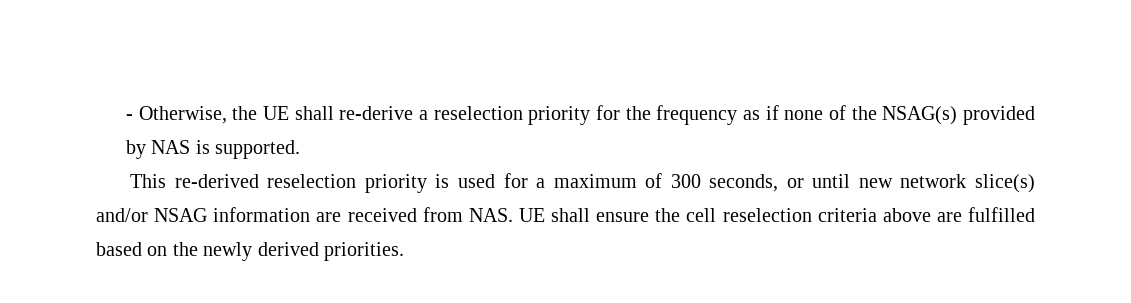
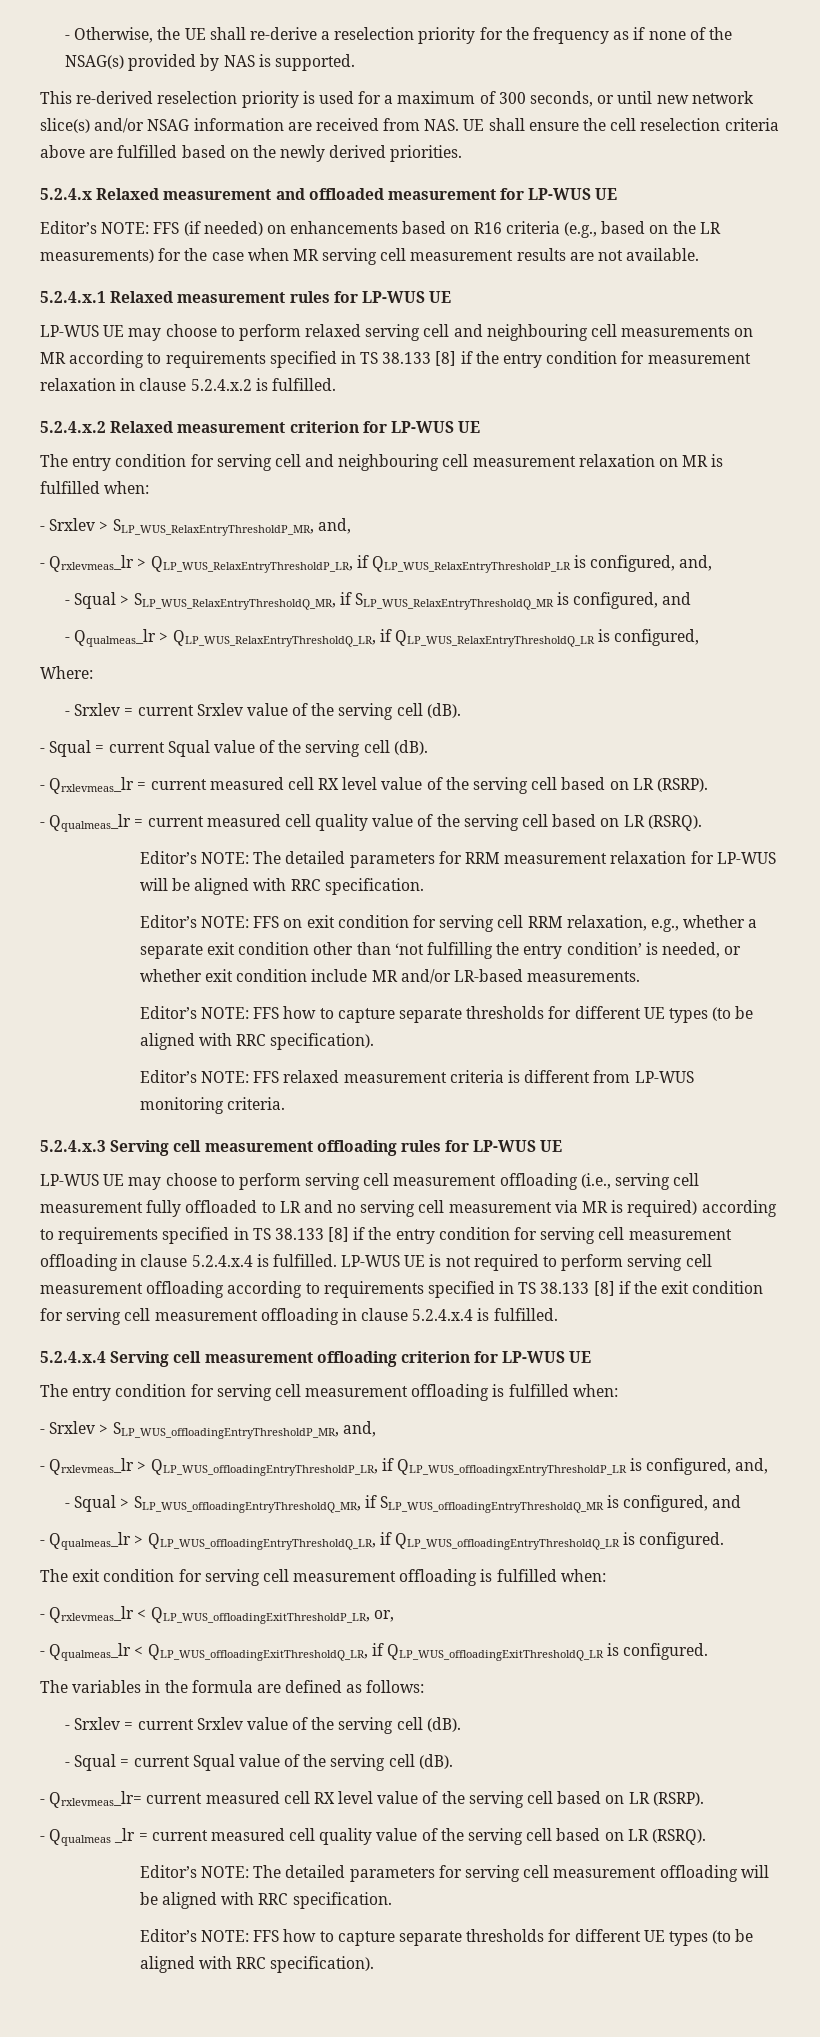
+ 5.2.4.x Relaxed measurement and offloaded measurement for LP-WUS UE
+ Editor’s NOTE: FFS (if needed) on enhancements based on R16 criteria (e.g., based on the LR measurements) for the case when MR serving cell measurement results are not available.
+ 5.2.4.x.1 Relaxed measurement rules for LP-WUS UE
+ LP-WUS UE may choose to perform relaxed serving cell and neighbouring cell measurements on MR according to requirements specified in TS 38.133 [8] if the entry condition for measurement relaxation in clause 5.2.4.x.2 is fulfilled.
+ 5.2.4.x.2 Relaxed measurement criterion for LP-WUS UE
+ The entry condition for serving cell and neighbouring cell measurement relaxation on MR is fulfilled when:
+ - Srxlev > SLP_WUS_RelaxEntryThresholdP_MR, and,
+ - Qrxlevmeas_lr > QLP_WUS_RelaxEntryThresholdP_LR, if QLP_WUS_RelaxEntryThresholdP_LR is configured, and,
+ - Squal > SLP_WUS_RelaxEntryThresholdQ_MR, if SLP_WUS_RelaxEntryThresholdQ_MR is configured, and
+ - Qqualmeas_lr > QLP_WUS_RelaxEntryThresholdQ_LR, if QLP_WUS_RelaxEntryThresholdQ_LR is configured,
+ Where:
+ - Srxlev = current Srxlev value of the serving cell (dB).
+ - Squal = current Squal value of the serving cell (dB).
+ - Qrxlevmeas_lr = current measured cell RX level value of the serving cell based on LR (RSRP).
+ - Qqualmeas_lr = current measured cell quality value of the serving cell based on LR (RSRQ).
+ Editor’s NOTE: The detailed parameters for RRM measurement relaxation for LP-WUS will be aligned with RRC specification.
+ Editor’s NOTE: FFS on exit condition for serving cell RRM relaxation, e.g., whether a separate exit condition other than ‘not fulfilling the entry condition’ is needed, or whether exit condition include MR and/or LR-based measurements.
+ Editor’s NOTE: FFS how to capture separate thresholds for different UE types (to be aligned with RRC specification).
+ Editor’s NOTE: FFS relaxed measurement criteria is different from LP-WUS monitoring criteria.
+ 5.2.4.x.3 Serving cell measurement offloading rules for LP-WUS UE
+ LP-WUS UE may choose to perform serving cell measurement offloading (i.e., serving cell measurement fully offloaded to LR and no serving cell measurement via MR is required) according to requirements specified in TS 38.133 [8] if the entry condition for serving cell measurement offloading in clause 5.2.4.x.4 is fulfilled. LP-WUS UE is not required to perform serving cell measurement offloading according to requirements specified in TS 38.133 [8] if the exit condition for serving cell measurement offloading in clause 5.2.4.x.4 is fulfilled.
+ 5.2.4.x.4 Serving cell measurement offloading criterion for LP-WUS UE
+ The entry condition for serving cell measurement offloading is fulfilled when:
+ - Srxlev > SLP_WUS_offloadingEntryThresholdP_MR, and,
+ - Qrxlevmeas_lr > QLP_WUS_offloadingEntryThresholdP_LR, if QLP_WUS_offloadingxEntryThresholdP_LR is configured, and,
+ - Squal > SLP_WUS_offloadingEntryThresholdQ_MR, if SLP_WUS_offloadingEntryThresholdQ_MR is configured, and
+ - Qqualmeas_lr > QLP_WUS_offloadingEntryThresholdQ_LR, if QLP_WUS_offloadingEntryThresholdQ_LR is configured.
+ The exit condition for serving cell measurement offloading is fulfilled when:
+ - Qrxlevmeas_lr < QLP_WUS_offloadingExitThresholdP_LR, or,
+ - Qqualmeas_lr < QLP_WUS_offloadingExitThresholdQ_LR, if QLP_WUS_offloadingExitThresholdQ_LR is configured.
+ The variables in the formula are defined as follows:
+ - Srxlev = current Srxlev value of the serving cell (dB).
+ - Squal = current Squal value of the serving cell (dB).
+ - Qrxlevmeas_lr= current measured cell RX level value of the serving cell based on LR (RSRP).
+ - Qqualmeas _lr = current measured cell quality value of the serving cell based on LR (RSRQ).
+ Editor’s NOTE: The detailed parameters for serving cell measurement offloading will be aligned with RRC specification.
+ Editor’s NOTE: FFS how to capture separate thresholds for different UE types (to be aligned with RRC specification).

